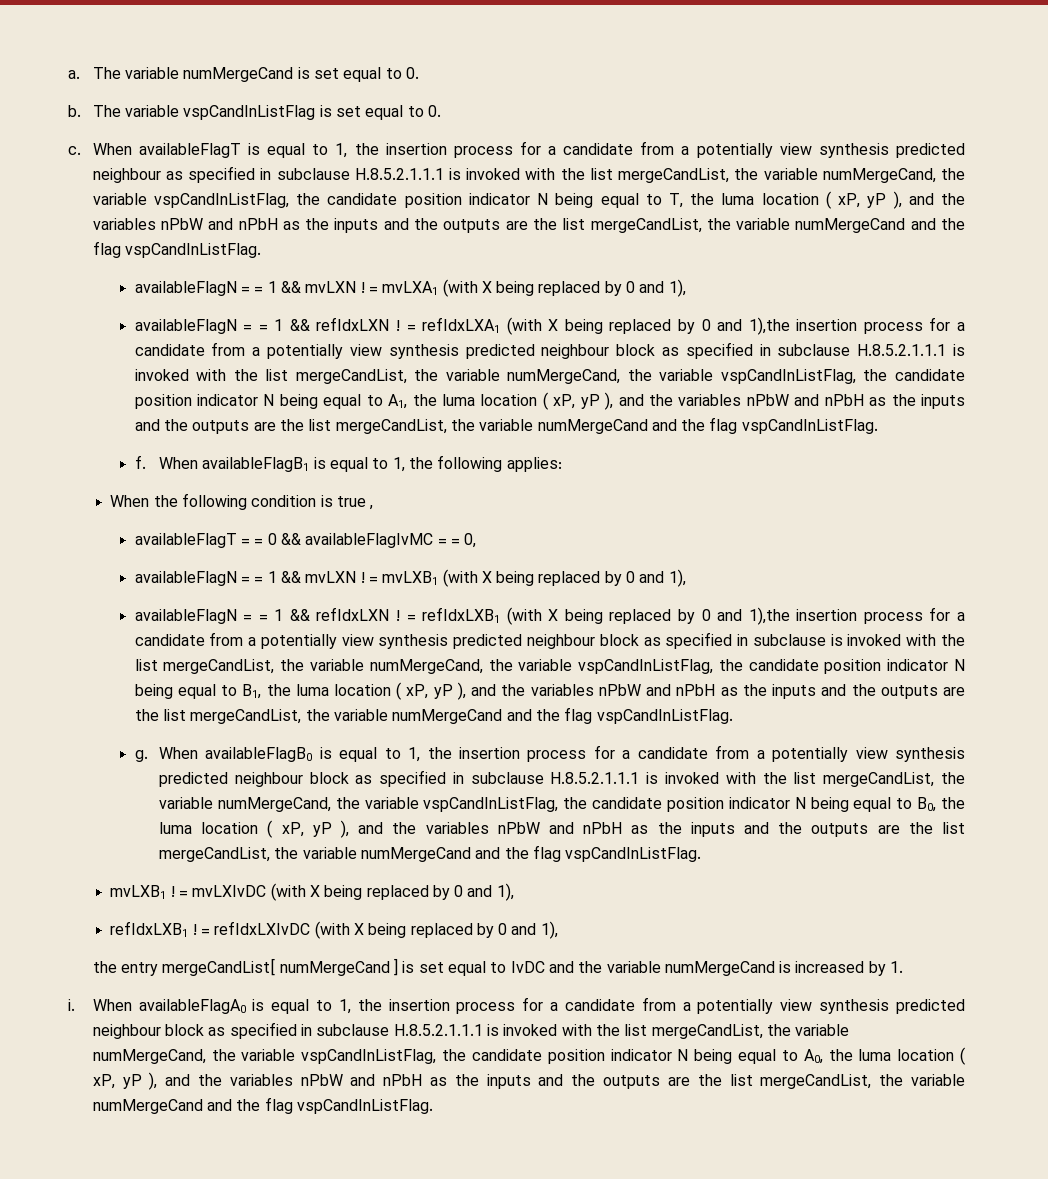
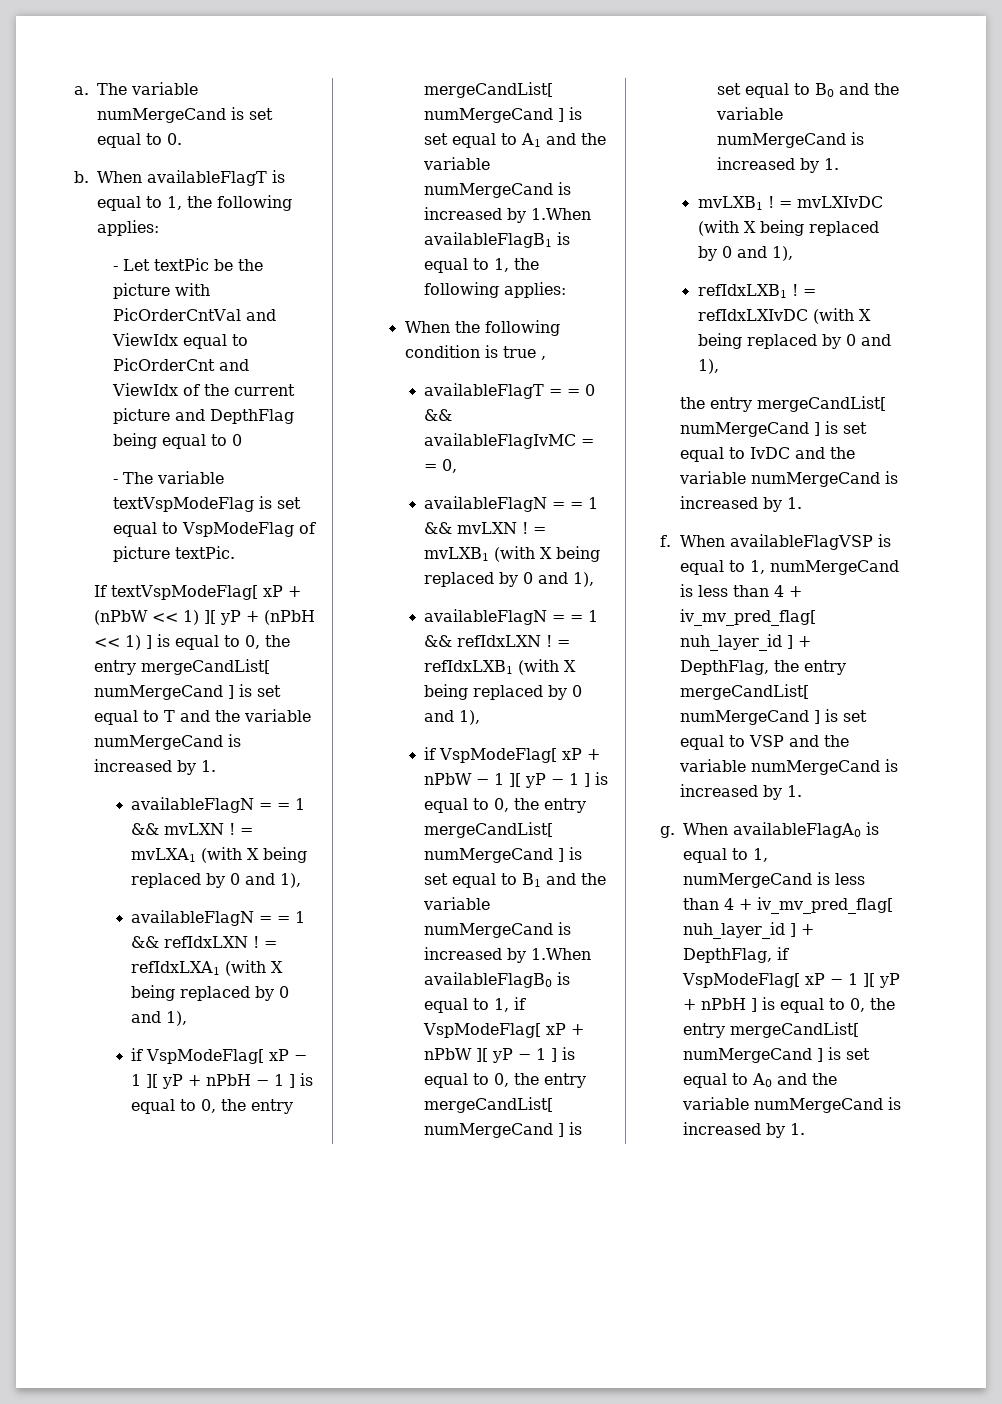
- The variable vspCandInListFlag is set equal to 0.
- c.
- When availableFlagT is equal to 1, the insertion process for a candidate from a potentially view synthesis predicted neighbour as specified in subclause H.8.5.2.1.1.1 is invoked with the list mergeCandList, the variable numMergeCand, the variable vspCandInListFlag, the candidate position indicator N being equal to T, the luma location ( xP, yP ), and the variables nPbW and nPbH as the inputs and the outputs are the list mergeCandList, the variable numMergeCand and the flag vspCandInListFlag.
+ When availableFlagT is equal to 1, the following applies:
+ - Let textPic be the picture with PicOrderCntVal and ViewIdx equal to PicOrderCnt and ViewIdx of the current picture and DepthFlag being equal to 0
+ - The variable textVspModeFlag is set equal to VspModeFlag of picture textPic.
+ If textVspModeFlag[ xP + (nPbW << 1) ][ yP + (nPbH << 1) ] is equal to 0, the entry mergeCandList[ numMergeCand ] is set equal to T and the variable numMergeCand is increased by 1.
- = refIdxLXA1 (with X being replaced by 0 and 1),the insertion process for a candidate from a potentially view synthesis predicted neighbour block as specified in subclause H.8.5.2.1.1.1 is invoked with the list mergeCandList, the variable numMergeCand, the variable vspCandInListFlag, the candidate position indicator N being equal to A1, the luma location ( xP, yP ), and the variables nPbW and nPbH as the inputs and the outputs are the list mergeCandList, the variable numMergeCand and the flag vspCandInListFlag.
- f. When availableFlagB1 is equal to 1, the following applies:
+ = refIdxLXA1 (with X being replaced by 0 and 1),
+ if VspModeFlag[ xP − 1 ][ yP + nPbH − 1 ] is equal to 0, the entry mergeCandList[ numMergeCand ] is set equal to A1 and the variable numMergeCand is increased by 1.When availableFlagB1 is equal to 1, the following applies:
- = refIdxLXB1 (with X being replaced by 0 and 1),the insertion process for a candidate from a potentially view synthesis predicted neighbour block as specified in subclause is invoked with the list mergeCandList, the variable numMergeCand, the variable vspCandInListFlag, the candidate position indicator N being equal to B1, the luma location ( xP, yP ), and the variables nPbW and nPbH as the inputs and the outputs are the list mergeCandList, the variable numMergeCand and the flag vspCandInListFlag.
- g. When availableFlagB0 is equal to 1, the insertion process for a candidate from a potentially view synthesis predicted neighbour block as specified in subclause H.8.5.2.1.1.1 is invoked with the list mergeCandList, the variable numMergeCand, the variable vspCandInListFlag, the candidate position indicator N being equal to B0, the luma location ( xP, yP ), and the variables nPbW and nPbH as the inputs and the outputs are the list mergeCandList, the variable numMergeCand and the flag vspCandInListFlag.
+ = refIdxLXB1 (with X being replaced by 0 and 1),
+ if VspModeFlag[ xP + nPbW − 1 ][ yP − 1 ] is equal to 0, the entry mergeCandList[ numMergeCand ] is set equal to B1 and the variable numMergeCand is increased by 1.When availableFlagB0 is equal to 1, if VspModeFlag[ xP + nPbW ][ yP − 1 ] is equal to 0, the entry mergeCandList[ numMergeCand ] is set equal to B0 and the variable numMergeCand is increased by 1.
- i.
+ f. When availableFlagVSP is equal to 1, numMergeCand is less than 4 + iv_mv_pred_flag[ nuh_layer_id ] + DepthFlag, the entry mergeCandList[ numMergeCand ] is set equal to VSP and the variable numMergeCand is increased by 1.
+ g.
- When availableFlagA0 is equal to 1, the insertion process for a candidate from a potentially view synthesis predicted neighbour block as specified in subclause H.8.5.2.1.1.1 is invoked with the list mergeCandList, the variable numMergeCand, the variable vspCandInListFlag, the candidate position indicator N being equal to A0, the luma location ( xP, yP ), and the variables nPbW and nPbH as the inputs and the outputs are the list mergeCandList, the variable numMergeCand and the flag vspCandInListFlag.
+ When availableFlagA0 is equal to 1, numMergeCand is less than 4 + iv_mv_pred_flag[ nuh_layer_id ] + DepthFlag, if VspModeFlag[ xP − 1 ][ yP + nPbH ] is equal to 0, the entry mergeCandList[ numMergeCand ] is set equal to A0 and the variable numMergeCand is increased by 1.

